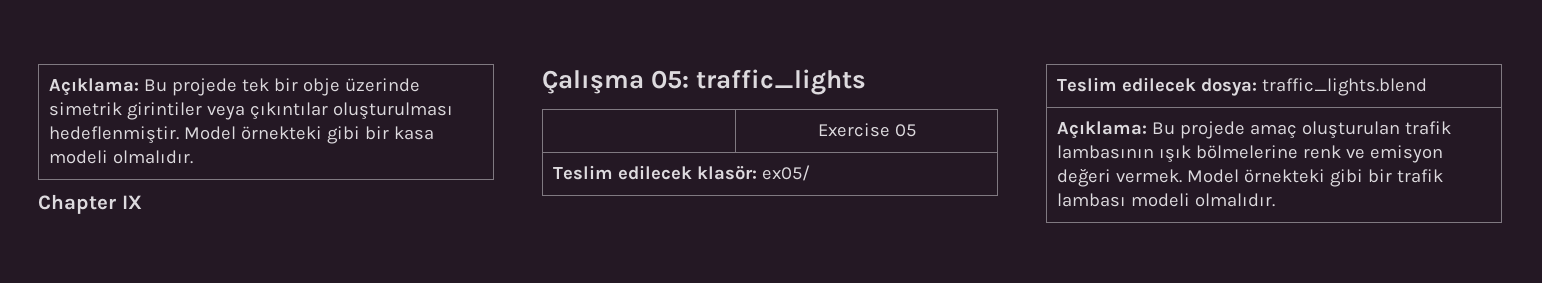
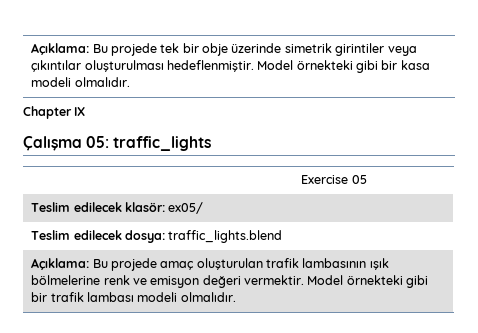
- Açıklama: Bu projede amaç oluşturulan trafik lambasının ışık bölmelerine renk ve emisyon değeri vermek. Model örnekteki gibi bir trafik lambası modeli olmalıdır.
+ Açıklama: Bu projede amaç oluşturulan trafik lambasının ışık bölmelerine renk ve emisyon değeri vermektir. Model örnekteki gibi bir trafik lambası modeli olmalıdır.

